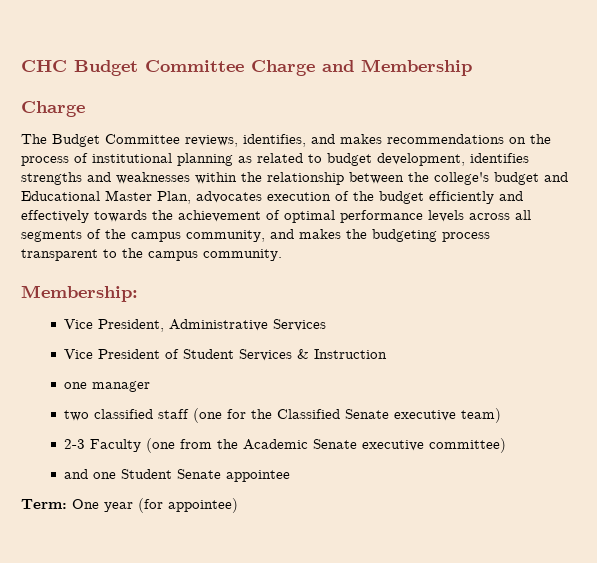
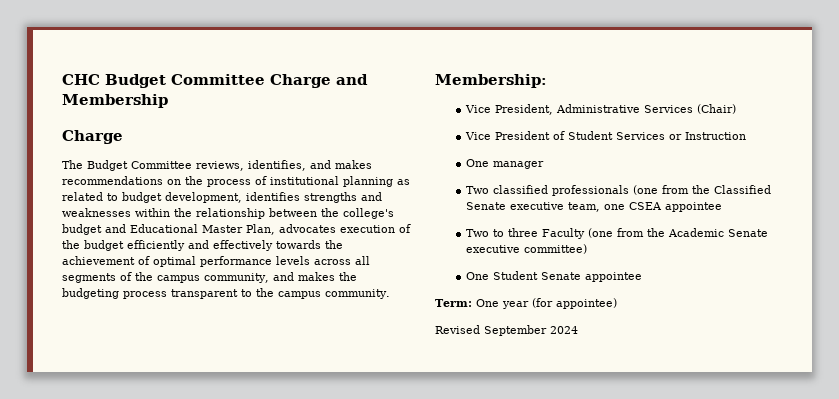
- Vice President, Administrative Services
+ Vice President, Administrative Services (Chair)
- Vice President of Student Services & Instruction
+ Vice President of Student Services or Instruction
- one manager
+ One manager
- two classified staff (one for the Classified Senate executive team)
- 2-3 Faculty (one from the Academic Senate executive committee)
+ Two classified professionals (one from the Classified Senate executive team, one CSEA appointee
+ Two to three Faculty (one from the Academic Senate executive committee)
- and one Student Senate appointee
+ One Student Senate appointee
+ Revised September 2024

